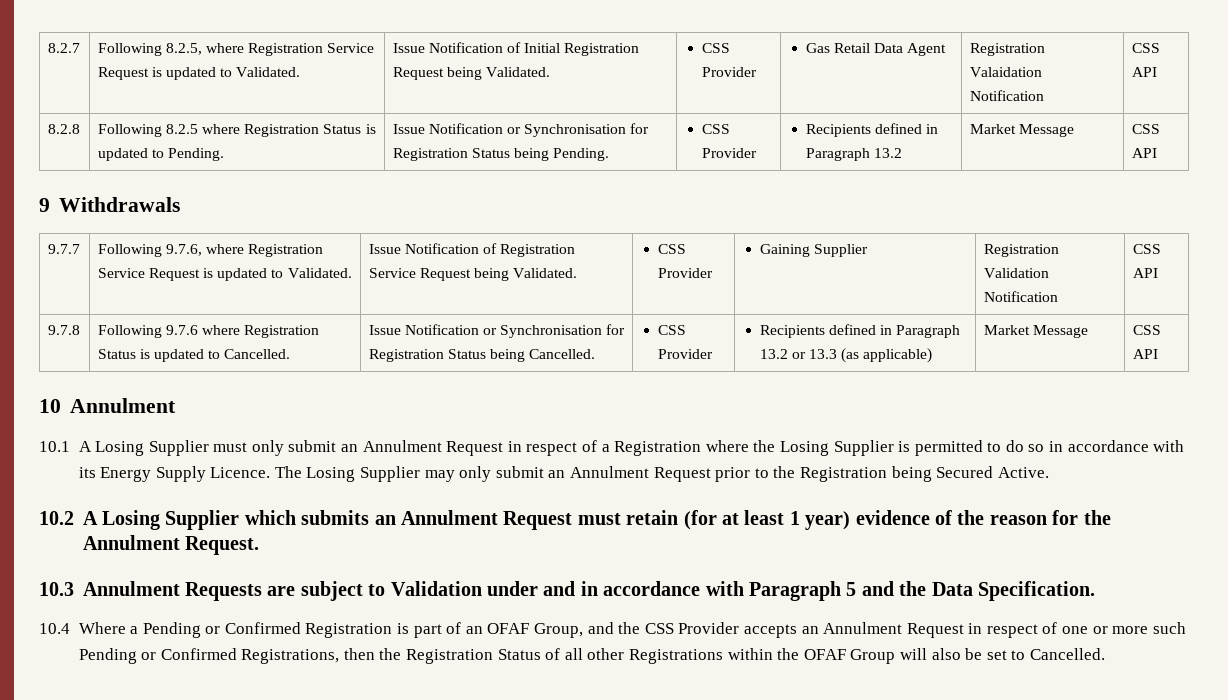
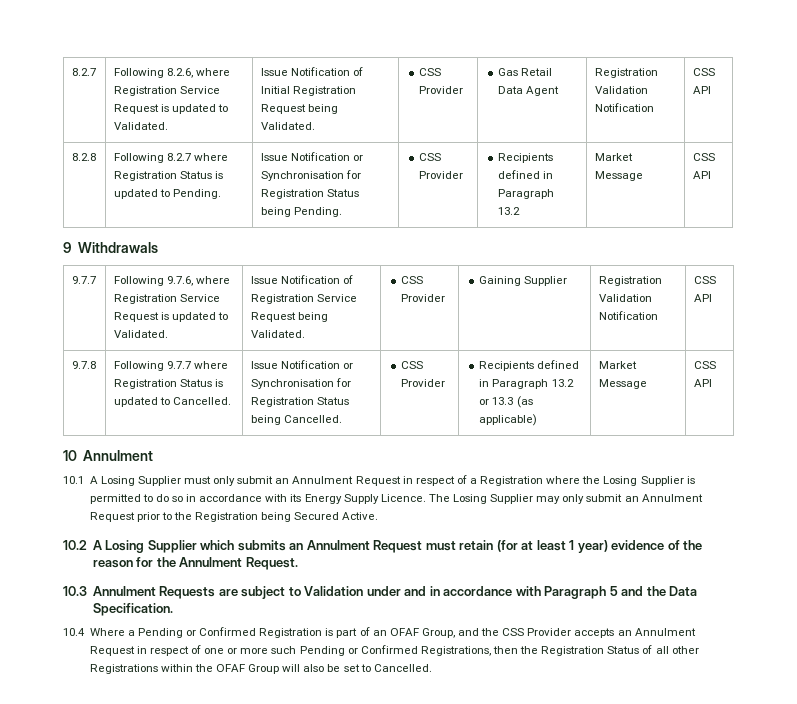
- 8.2.7 | Following 8.2.5, where Registration Service Request is updated to Validated. | Issue Notification of Initial Registration Request being Validated. | CSS Provider | Gas Retail Data Agent | Registration Valaidation Notification | CSS API
+ 8.2.7 | Following 8.2.6, where Registration Service Request is updated to Validated. | Issue Notification of Initial Registration Request being Validated. | CSS Provider | Gas Retail Data Agent | Registration Validation Notification | CSS API
- 8.2.8 | Following 8.2.5 where Registration Status is updated to Pending. | Issue Notification or Synchronisation for Registration Status being Pending. | CSS Provider | Recipients defined in Paragraph 13.2 | Market Message | CSS API
+ 8.2.8 | Following 8.2.7 where Registration Status is updated to Pending. | Issue Notification or Synchronisation for Registration Status being Pending. | CSS Provider | Recipients defined in Paragraph 13.2 | Market Message | CSS API
- 9.7.8 | Following 9.7.6 where Registration Status is updated to Cancelled. | Issue Notification or Synchronisation for Registration Status being Cancelled. | CSS Provider | Recipients defined in Paragraph 13.2 or 13.3 (as applicable) | Market Message | CSS API
+ 9.7.8 | Following 9.7.7 where Registration Status is updated to Cancelled. | Issue Notification or Synchronisation for Registration Status being Cancelled. | CSS Provider | Recipients defined in Paragraph 13.2 or 13.3 (as applicable) | Market Message | CSS API

